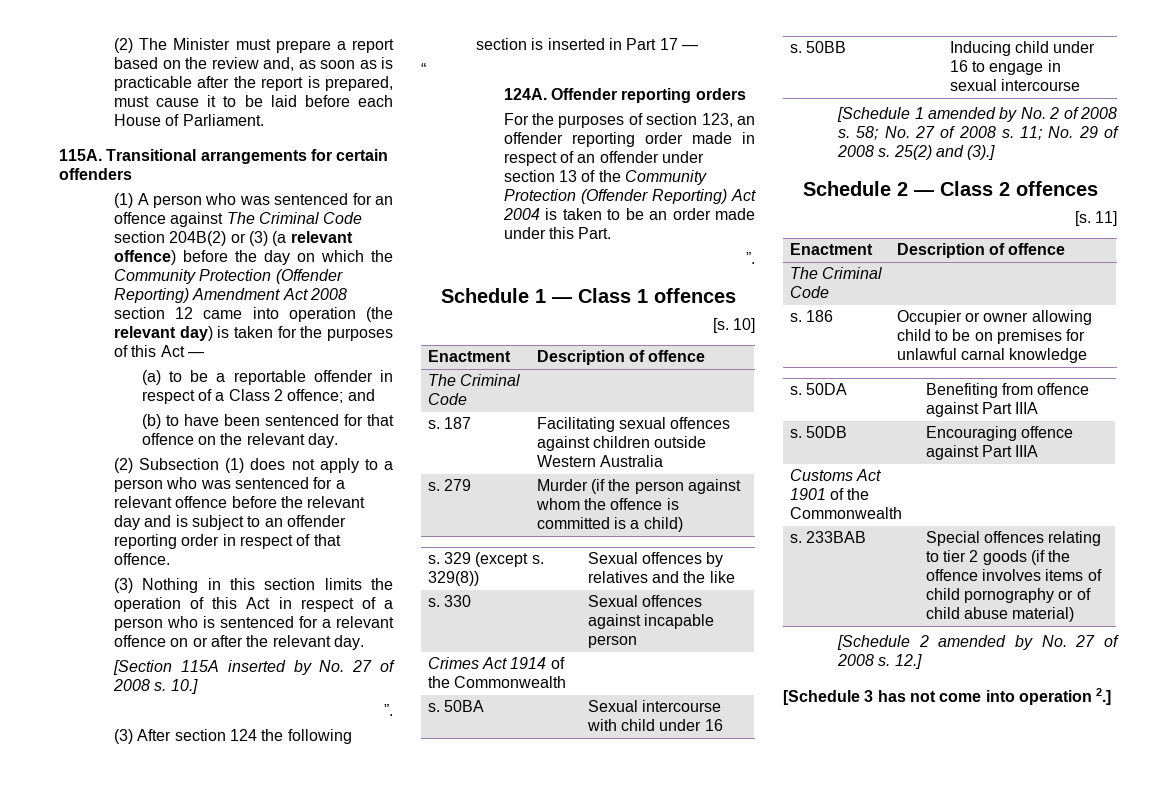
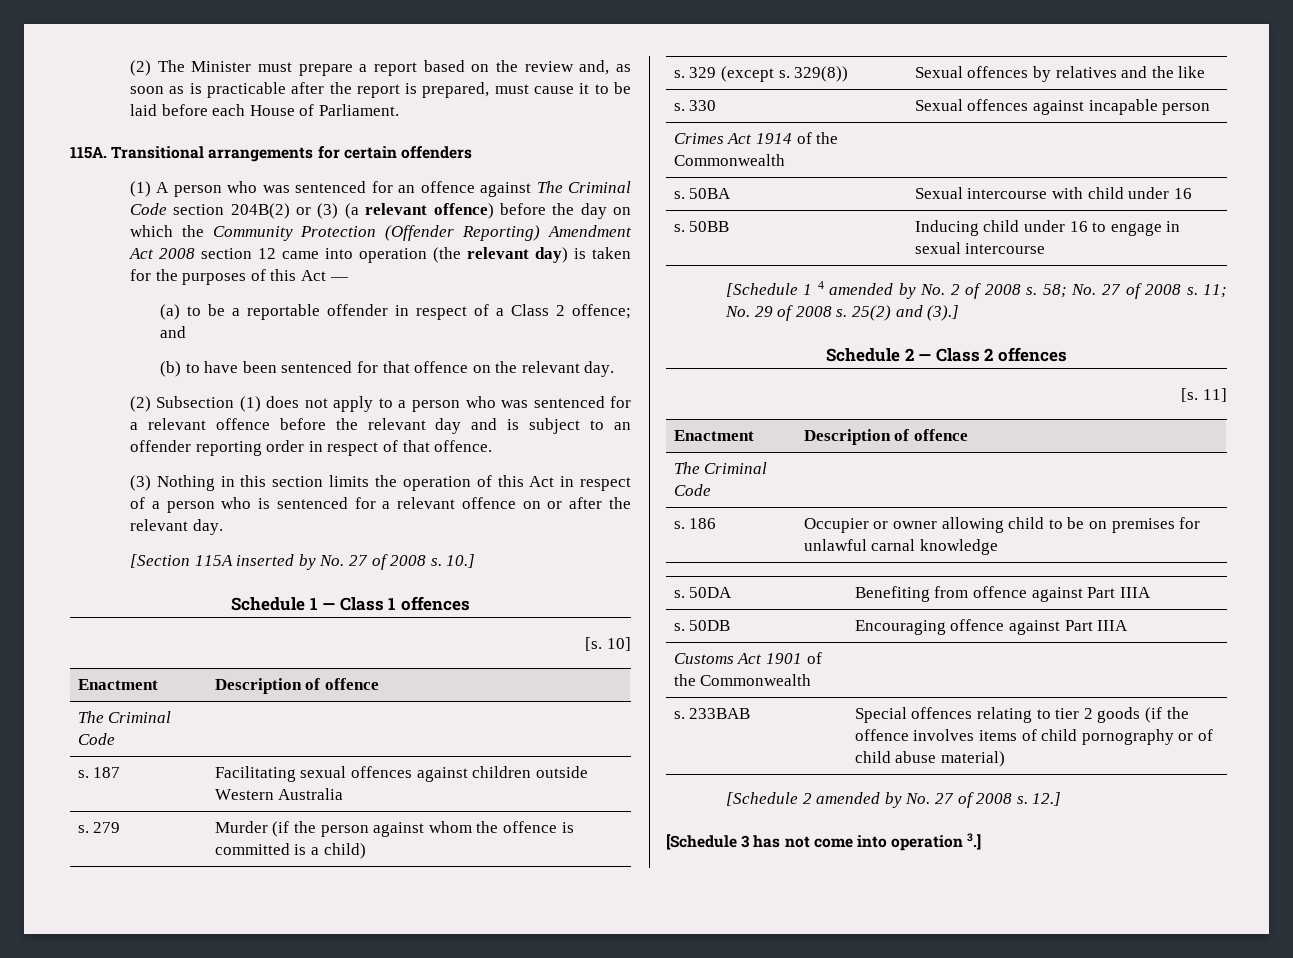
  10.]
- ”.
- (3) After section 124 the following section is inserted in Part 17 —
- “
- 124A. Offender reporting orders
- For the purposes of section 123, an offender reporting order made in respect of an offender under section 13 of the Community Protection (Offender Reporting) Act 2004 is taken to be an order made under this Part.
- ”.
- [Schedule 1 amended by No. 2 of 2008 s.
+ [Schedule 1 4 amended by No. 2 of 2008 s.
- [Schedule 3 has not come into operation 2.]
+ [Schedule 3 has not come into operation 3.]

